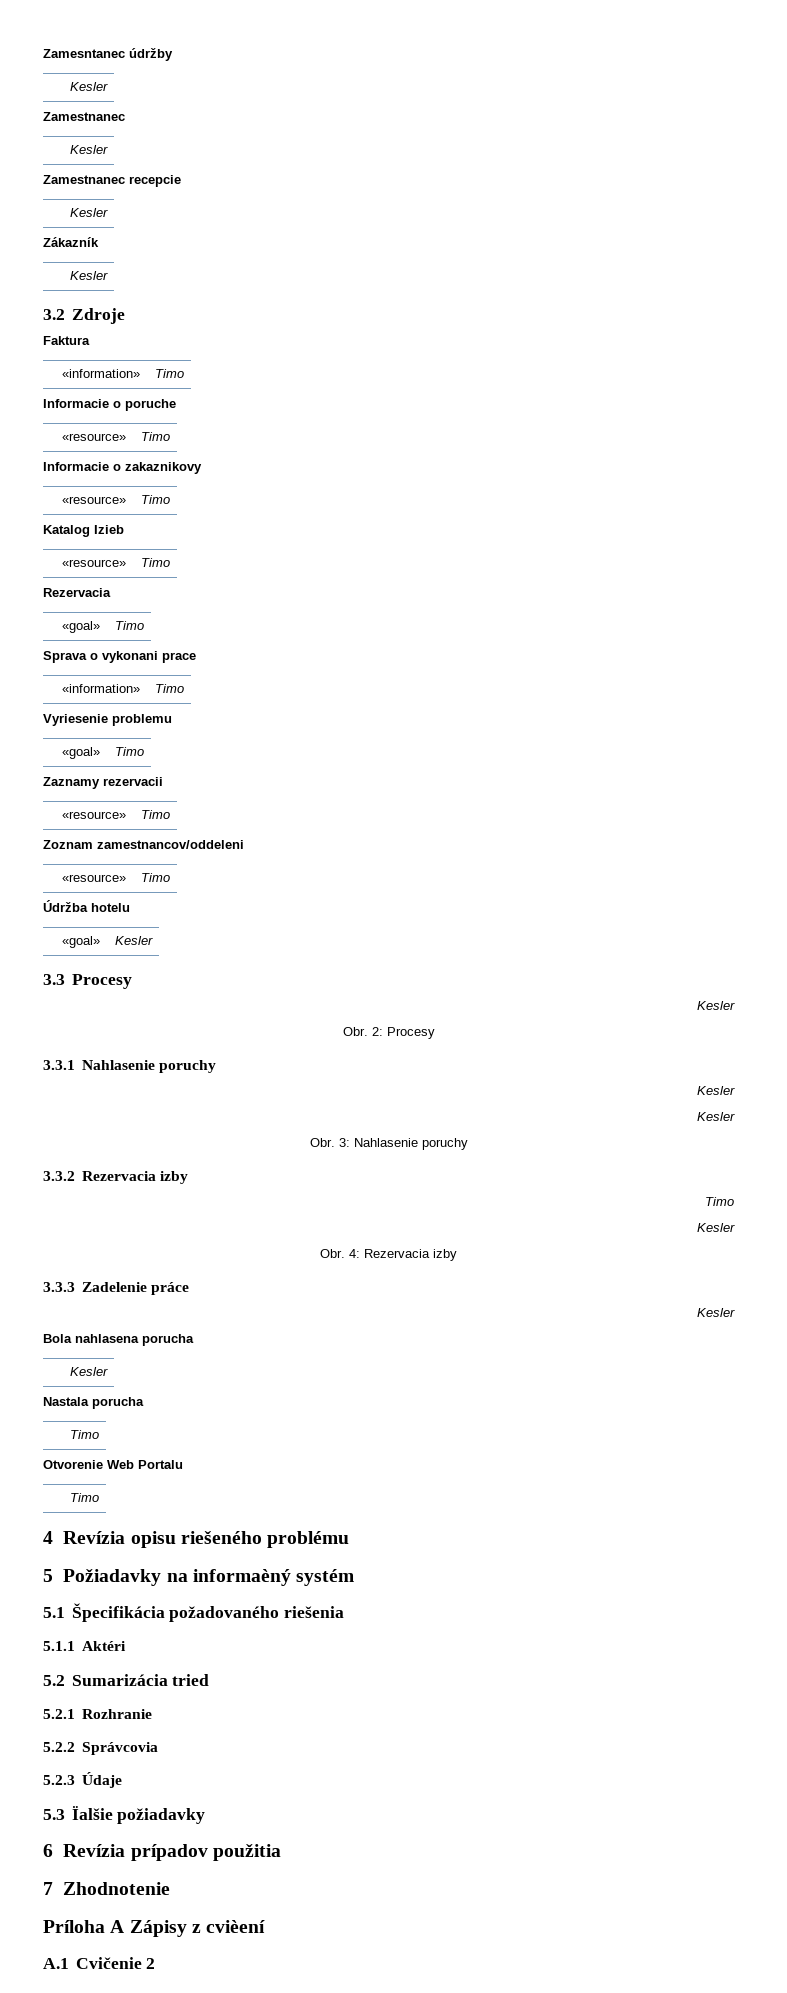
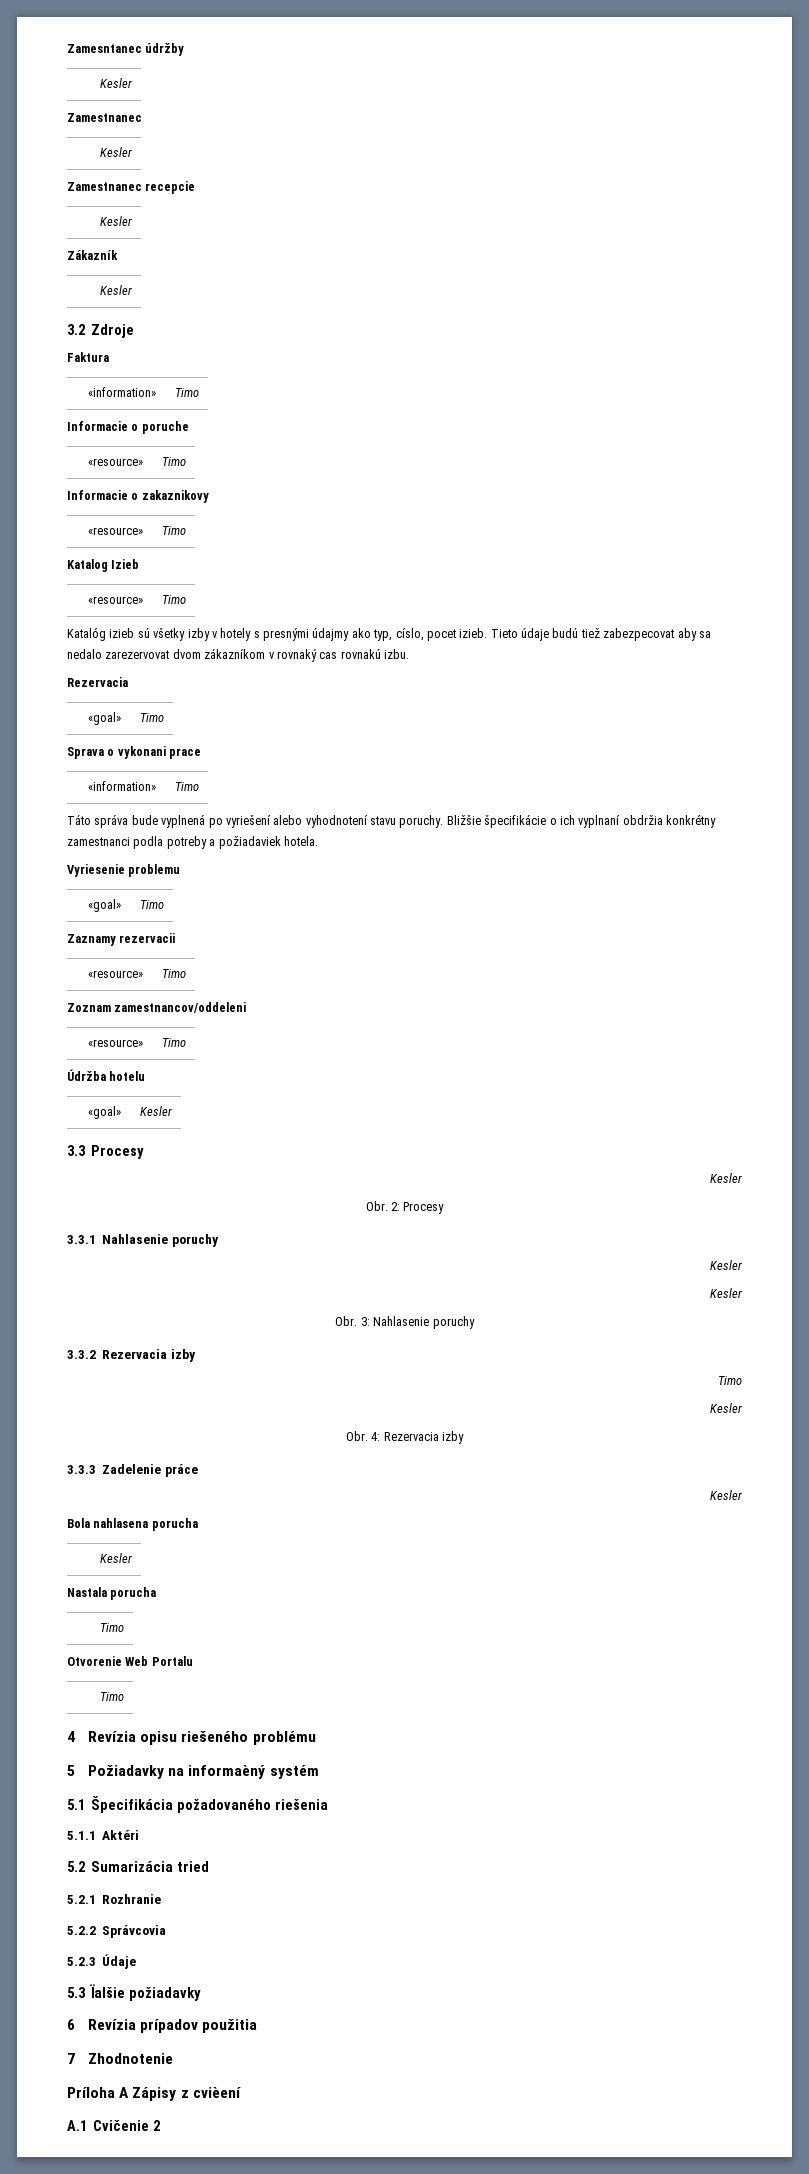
+ Katalóg izieb sú všetky izby v hotely s presnými údajmy ako typ, císlo, pocet izieb. Tieto údaje budú tiež zabezpecovat aby sa nedalo zarezervovat dvom zákazníkom v rovnaký cas rovnakú izbu.
+ Táto správa bude vyplnená po vyriešení alebo vyhodnotení stavu poruchy. Bližšie špecifikácie o ich vyplnaní obdržia konkrétny zamestnanci podla potreby a požiadaviek hotela.

